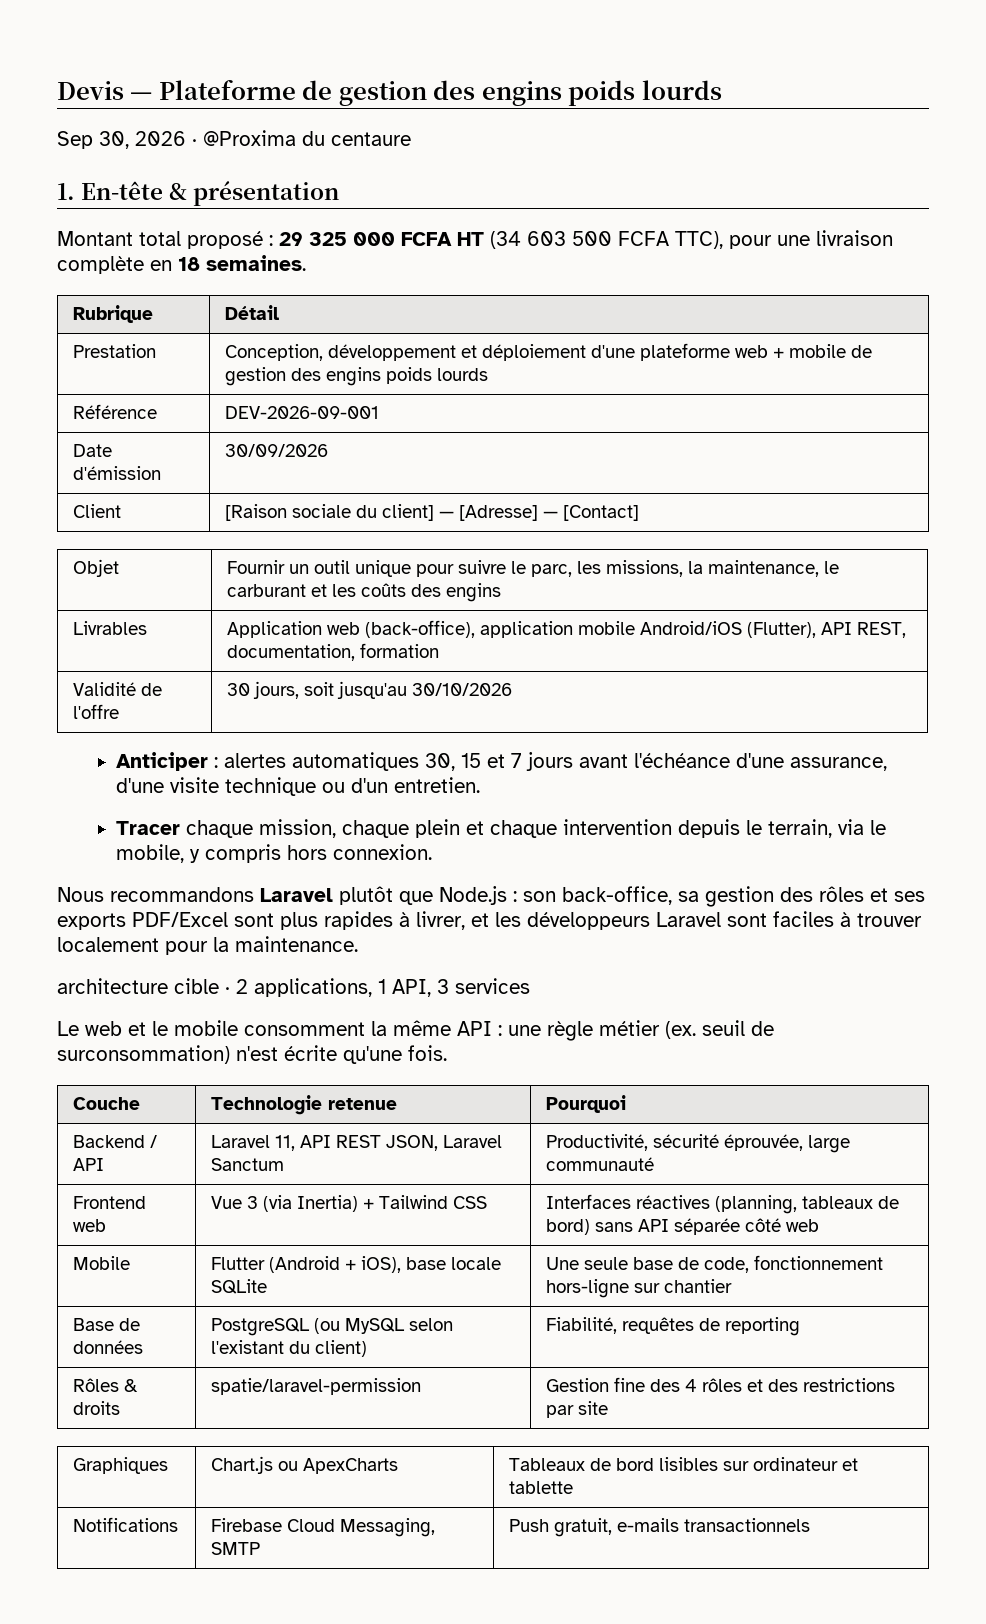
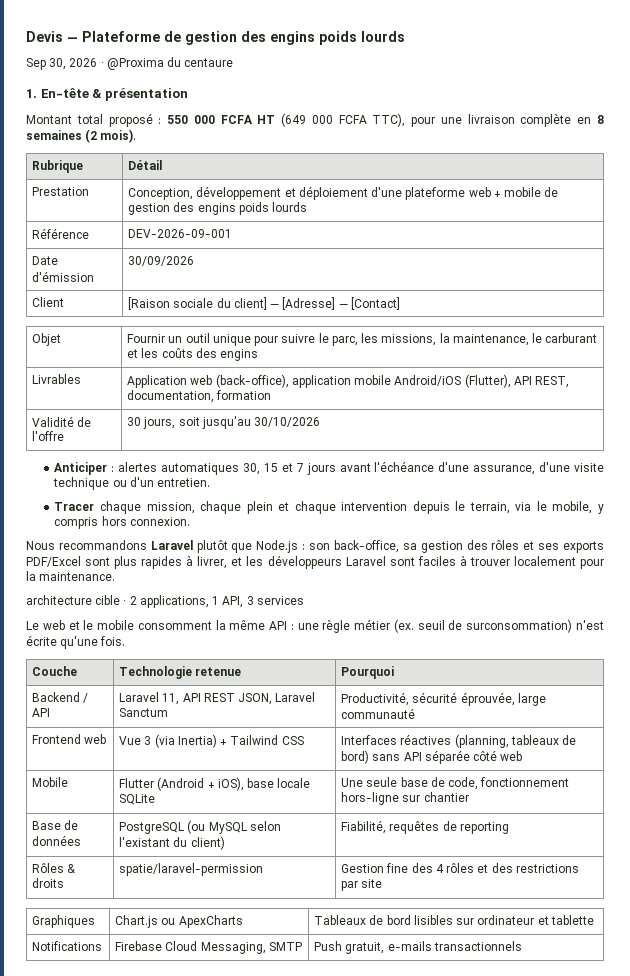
- Montant total proposé : 29 325 000 FCFA HT (34 603 500 FCFA TTC), pour une livraison complète en 18 semaines.
+ Montant total proposé : 550 000 FCFA HT (649 000 FCFA TTC), pour une livraison complète en 8 semaines (2 mois).

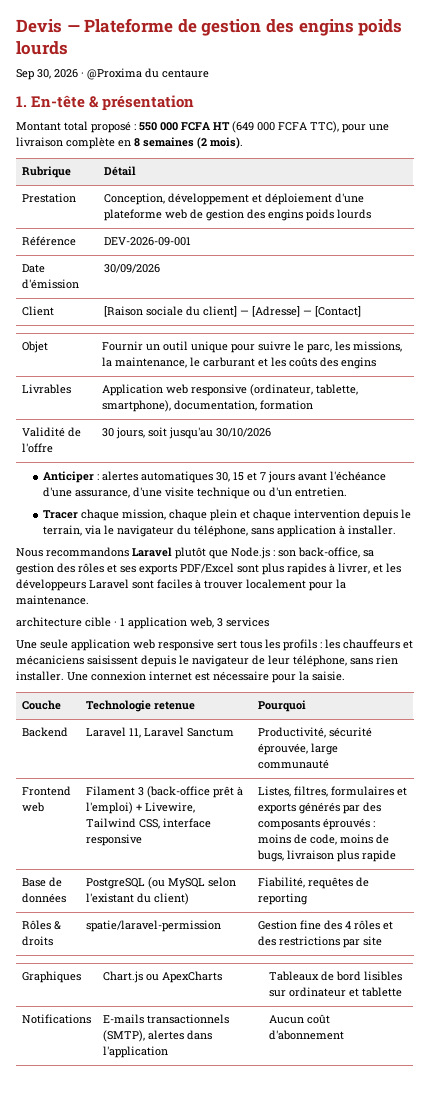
- Prestation | Conception, développement et déploiement d'une plateforme web + mobile de gestion des engins poids lourds
+ Prestation | Conception, développement et déploiement d'une plateforme web de gestion des engins poids lourds
- Livrables | Application web (back-office), application mobile Android/iOS (Flutter), API REST, documentation, formation
+ Livrables | Application web responsive (ordinateur, tablette, smartphone), documentation, formation
- Tracer chaque mission, chaque plein et chaque intervention depuis le terrain, via le mobile, y compris hors connexion.
+ Tracer chaque mission, chaque plein et chaque intervention depuis le terrain, via le navigateur du téléphone, sans application à installer.
- architecture cible · 2 applications, 1 API, 3 services
- Le web et le mobile consomment la même API : une règle métier (ex. seuil de surconsommation) n'est écrite qu'une fois.
+ architecture cible · 1 application web, 3 services
+ Une seule application web responsive sert tous les profils : les chauffeurs et mécaniciens saisissent depuis le navigateur de leur téléphone, sans rien installer. Une connexion internet est nécessaire pour la saisie.
- Backend / API | Laravel 11, API REST JSON, Laravel Sanctum | Productivité, sécurité éprouvée, large communauté
+ Backend | Laravel 11, Laravel Sanctum | Productivité, sécurité éprouvée, large communauté
- Frontend web | Vue 3 (via Inertia) + Tailwind CSS | Interfaces réactives (planning, tableaux de bord) sans API séparée côté web
- Mobile | Flutter (Android + iOS), base locale SQLite | Une seule base de code, fonctionnement hors-ligne sur chantier
+ Frontend web | Filament 3 (back-office prêt à l'emploi) + Livewire, Tailwind CSS, interface responsive | Listes, filtres, formulaires et exports générés par des composants éprouvés : moins de code, moins de bugs, livraison plus rapide
- Notifications | Firebase Cloud Messaging, SMTP | Push gratuit, e-mails transactionnels
+ Notifications | E-mails transactionnels (SMTP), alertes dans l'application | Aucun coût d'abonnement

